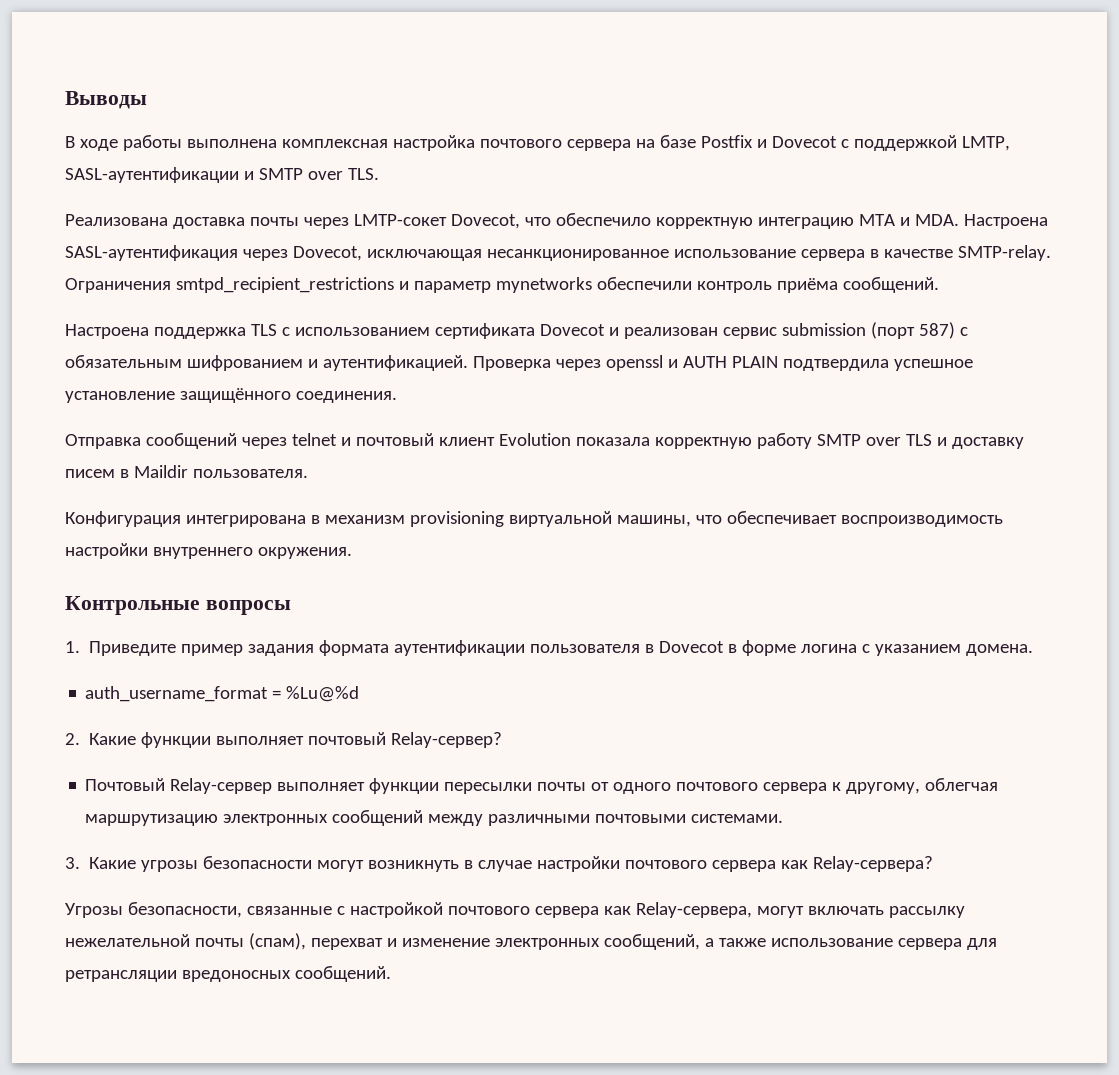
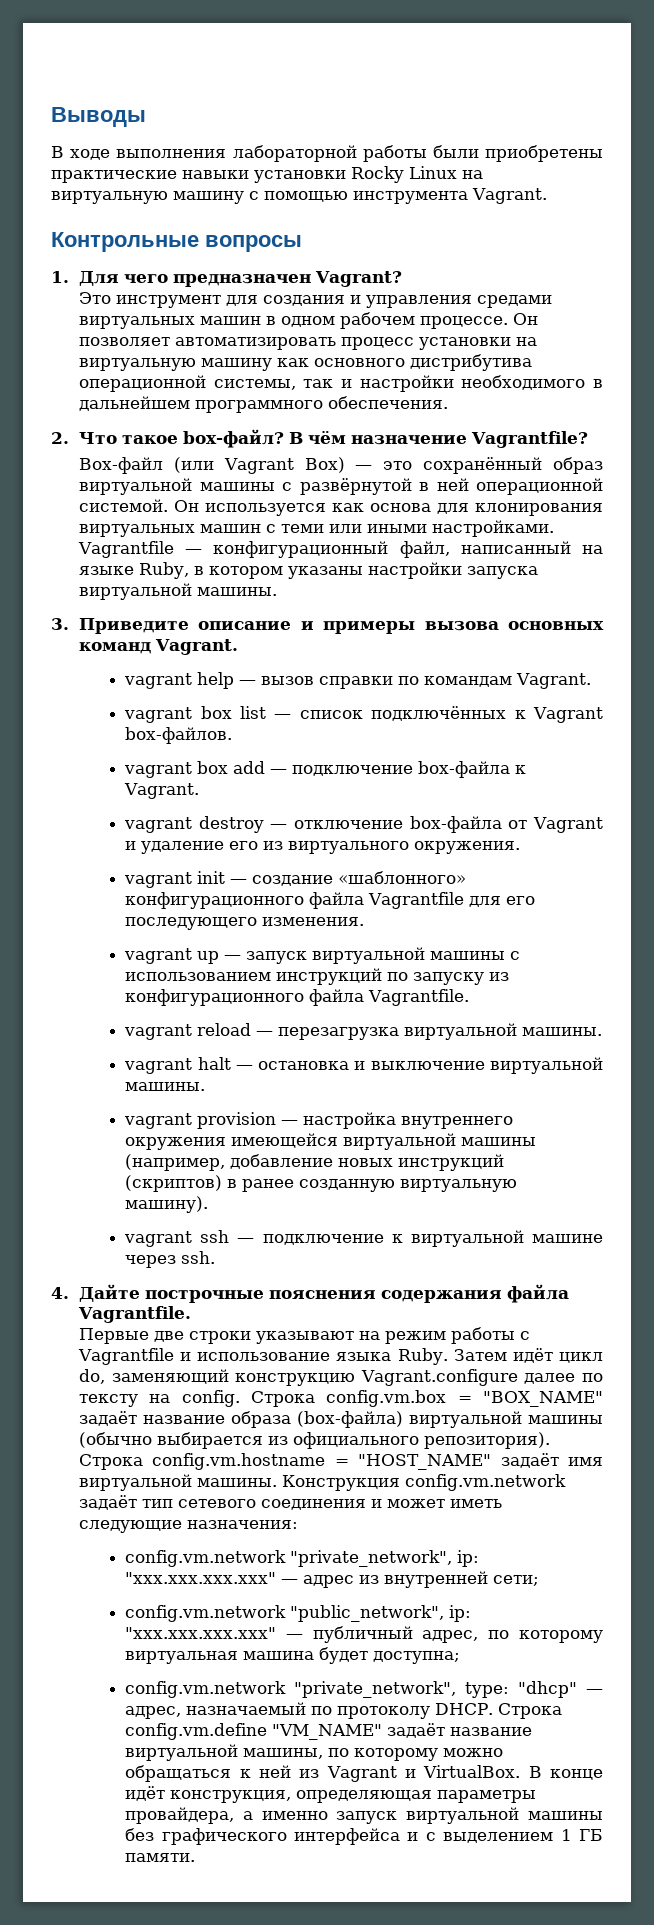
- В ходе работы выполнена комплексная настройка почтового сервера на базе Postfix и Dovecot с поддержкой LMTP, SASL-аутентификации и SMTP over TLS.
- Реализована доставка почты через LMTP-сокет Dovecot, что обеспечило корректную интеграцию MTA и MDA. Настроена SASL-аутентификация через Dovecot, исключающая несанкционированное использование сервера в качестве SMTP-relay. Ограничения smtpd_recipient_restrictions и параметр mynetworks обеспечили контроль приёма сообщений.
- Настроена поддержка TLS с использованием сертификата Dovecot и реализован сервис submission (порт 587) с обязательным шифрованием и аутентификацией. Проверка через openssl и AUTH PLAIN подтвердила успешное установление защищённого соединения.
- Отправка сообщений через telnet и почтовый клиент Evolution показала корректную работу SMTP over TLS и доставку писем в Maildir пользователя.
- Конфигурация интегрирована в механизм provisioning виртуальной машины, что обеспечивает воспроизводимость настройки внутреннего окружения.
+ В ходе выполнения лабораторной работы были приобретены практические навыки установки Rocky Linux на виртуальную машину с помощью инструмента Vagrant.
  Контрольные вопросы
- 1. Приведите пример задания формата аутентификации пользователя в Dovecot в форме логина с указанием домена.
- auth_username_format = %Lu@%d
- 2. Какие функции выполняет почтовый Relay-сервер?
- Почтовый Relay-сервер выполняет функции пересылки почты от одного почтового сервера к другому, облегчая маршрутизацию электронных сообщений между различными почтовыми системами.
- 3. Какие угрозы безопасности могут возникнуть в случае настройки почтового сервера как Relay-сервера?
- Угрозы безопасности, связанные с настройкой почтового сервера как Relay-сервера, могут включать рассылку нежелательной почты (спам), перехват и изменение электронных сообщений, а также использование сервера для ретрансляции вредоносных сообщений.
+ 1. Для чего предназначен Vagrant?
+ Это инструмент для создания и управления средами виртуальных машин в одном рабочем процессе. Он позволяет автоматизировать процесс установки на виртуальную машину как основного дистрибутива операционной системы, так и настройки необходимого в дальнейшем программного обеспечения.
+ 2. Что такое box-файл? В чём назначение Vagrantfile?
+ Box-файл (или Vagrant Box) — это сохранённый образ виртуальной машины с развёрнутой в ней операционной системой. Он используется как основа для клонирования виртуальных машин с теми или иными настройками. Vagrantfile — конфигурационный файл, написанный на языке Ruby, в котором указаны настройки запуска виртуальной машины.
+ 3. Приведите описание и примеры вызова основных команд Vagrant.
+ vagrant help — вызов справки по командам Vagrant.
+ vagrant box list — список подключённых к Vagrant box-файлов.
+ vagrant box add — подключение box-файла к Vagrant.
+ vagrant destroy — отключение box-файла от Vagrant и удаление его из виртуального окружения.
+ vagrant init — создание «шаблонного» конфигурационного файла Vagrantfile для его последующего изменения.
+ vagrant up — запуск виртуальной машины с использованием инструкций по запуску из конфигурационного файла Vagrantfile.
+ vagrant reload — перезагрузка виртуальной машины.
+ vagrant halt — остановка и выключение виртуальной машины.
+ vagrant provision — настройка внутреннего окружения имеющейся виртуальной машины (например, добавление новых инструкций (скриптов) в ранее созданную виртуальную машину).
+ vagrant ssh — подключение к виртуальной машине через ssh.
+ 4. Дайте построчные пояснения содержания файла Vagrantfile.
+ Первые две строки указывают на режим работы с Vagrantfile и использование языка Ruby. Затем идёт цикл do, заменяющий конструкцию Vagrant.configure далее по тексту на config. Строка config.vm.box = "BOX_NAME" задаёт название образа (box-файла) виртуальной машины (обычно выбирается из официального репозитория). Строка config.vm.hostname = "HOST_NAME" задаёт имя виртуальной машины. Конструкция config.vm.network задаёт тип сетевого соединения и может иметь следующие назначения:
+ config.vm.network "private_network", ip: "xxx.xxx.xxx.xxx" — адрес из внутренней сети;
+ config.vm.network "public_network", ip: "xxx.xxx.xxx.xxx" — публичный адрес, по которому виртуальная машина будет доступна;
+ config.vm.network "private_network", type: "dhcp" — адрес, назначаемый по протоколу DHCP. Строка config.vm.define "VM_NAME" задаёт название виртуальной машины, по которому можно обращаться к ней из Vagrant и VirtualBox. В конце идёт конструкция, определяющая параметры провайдера, а именно запуск виртуальной машины без графического интерфейса и с выделением 1 ГБ памяти.

